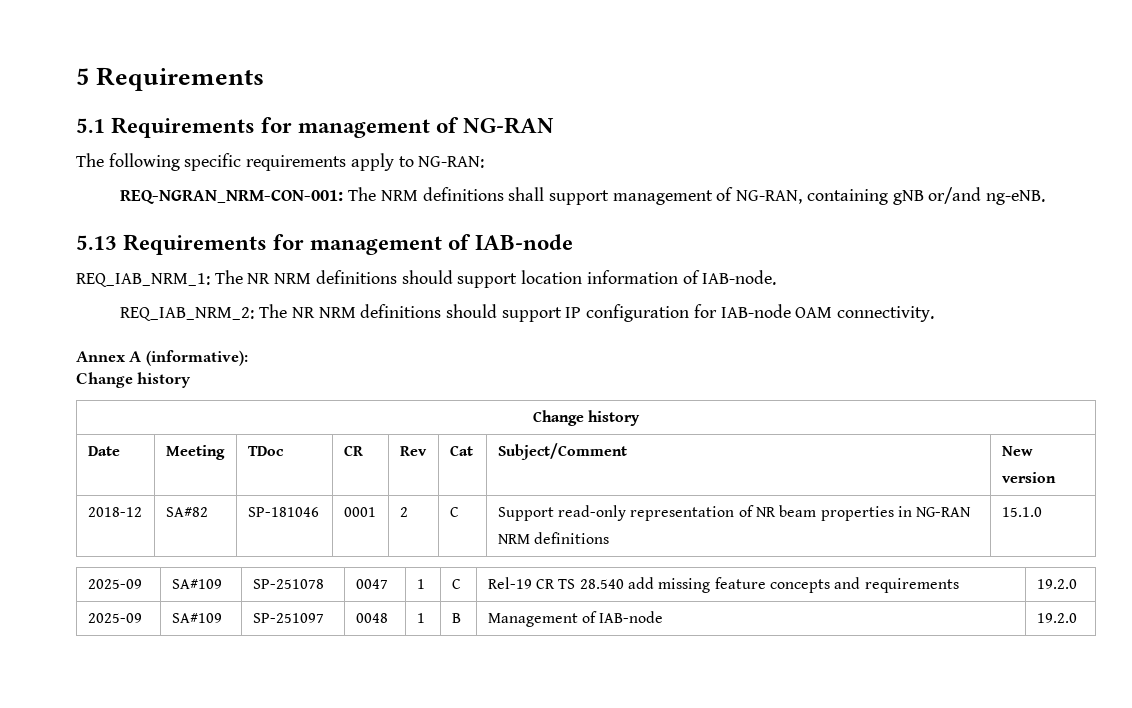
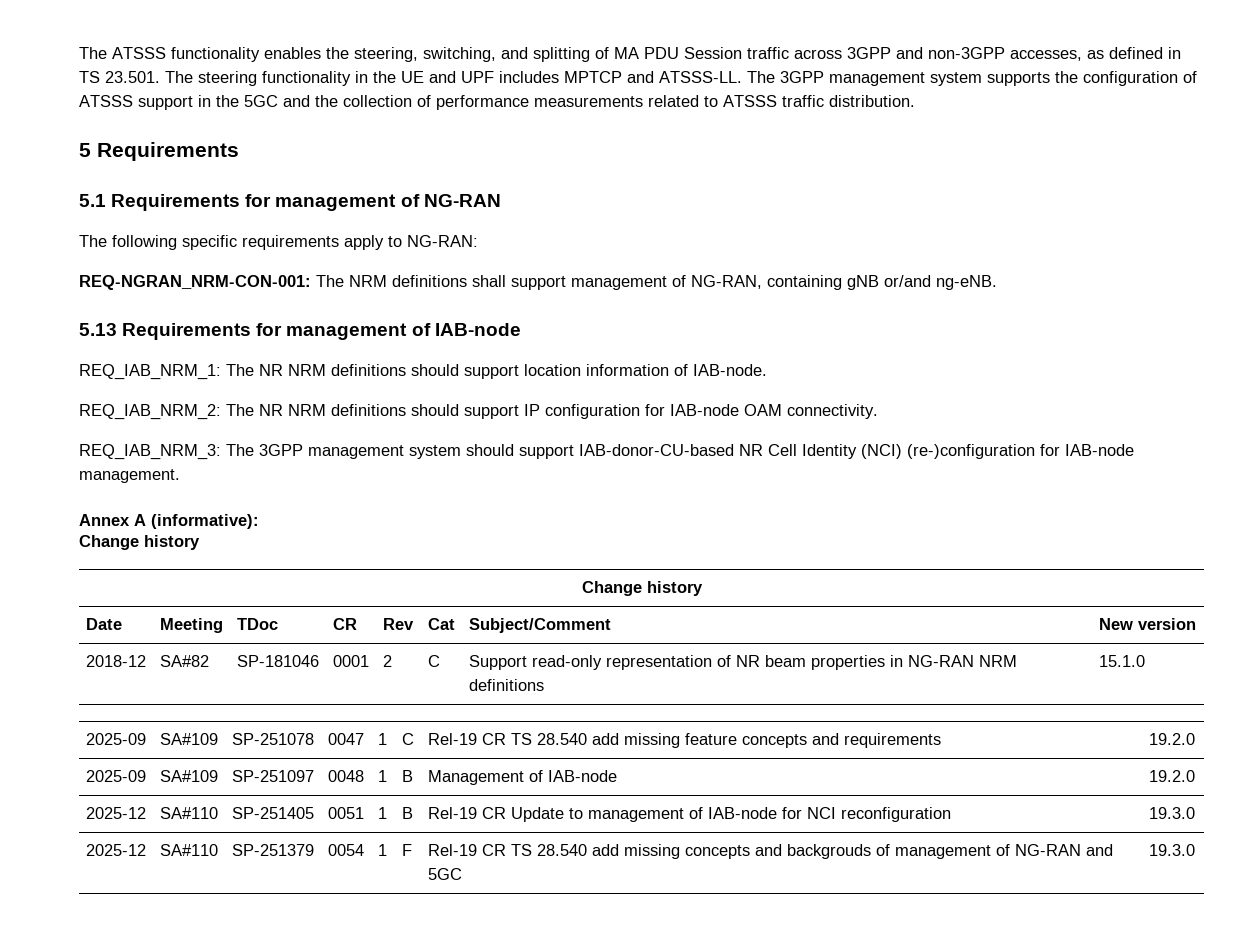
+ The ATSSS functionality enables the steering, switching, and splitting of MA PDU Session traffic across 3GPP and non-3GPP accesses, as defined in TS 23.501. The steering functionality in the UE and UPF includes MPTCP and ATSSS-LL. The 3GPP management system supports the configuration of ATSSS support in the 5GC and the collection of performance measurements related to ATSSS traffic distribution.
+ REQ_IAB_NRM_3: The 3GPP management system should support IAB-donor-CU-based NR Cell Identity (NCI) (re-)configuration for IAB-node management.
+ 2025-12 | SA#110 | SP-251405 | 0051 | 1 | B | Rel-19 CR Update to management of IAB-node for NCI reconfiguration | 19.3.0
+ 2025-12 | SA#110 | SP-251379 | 0054 | 1 | F | Rel-19 CR TS 28.540 add missing concepts and backgrouds of management of NG-RAN and 5GC | 19.3.0

